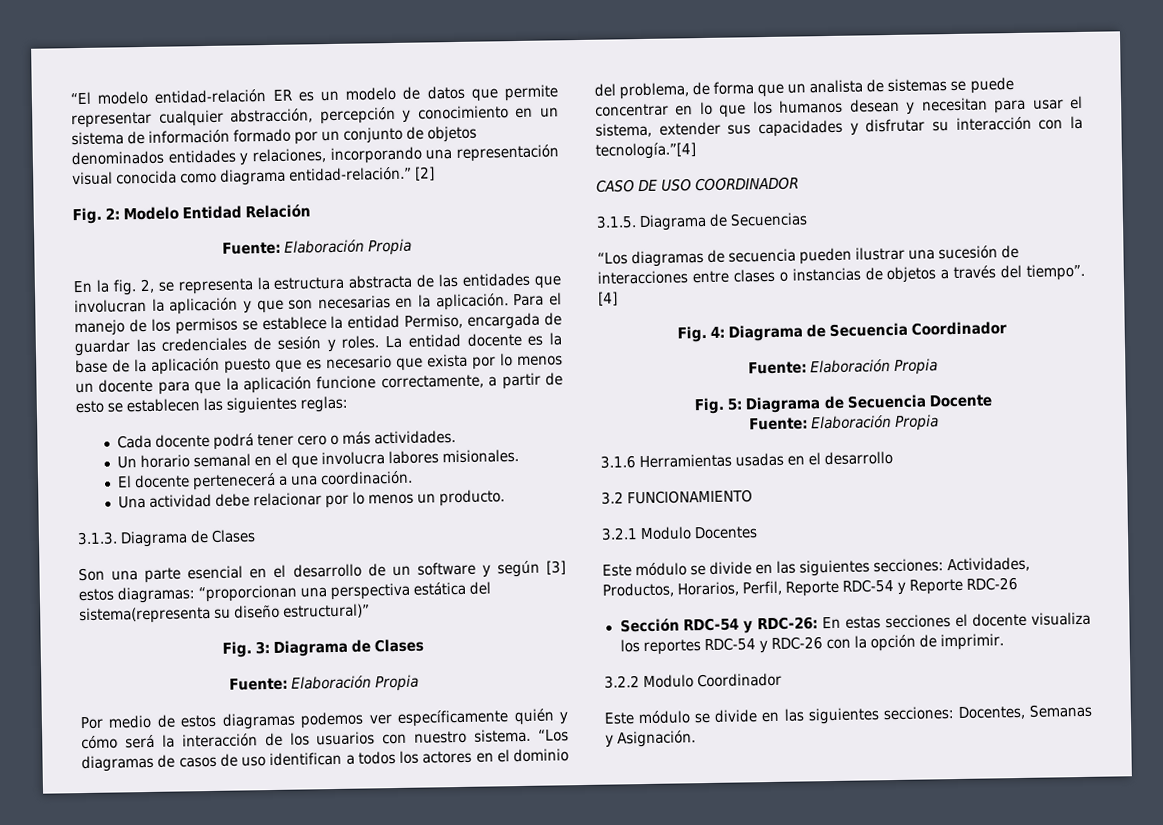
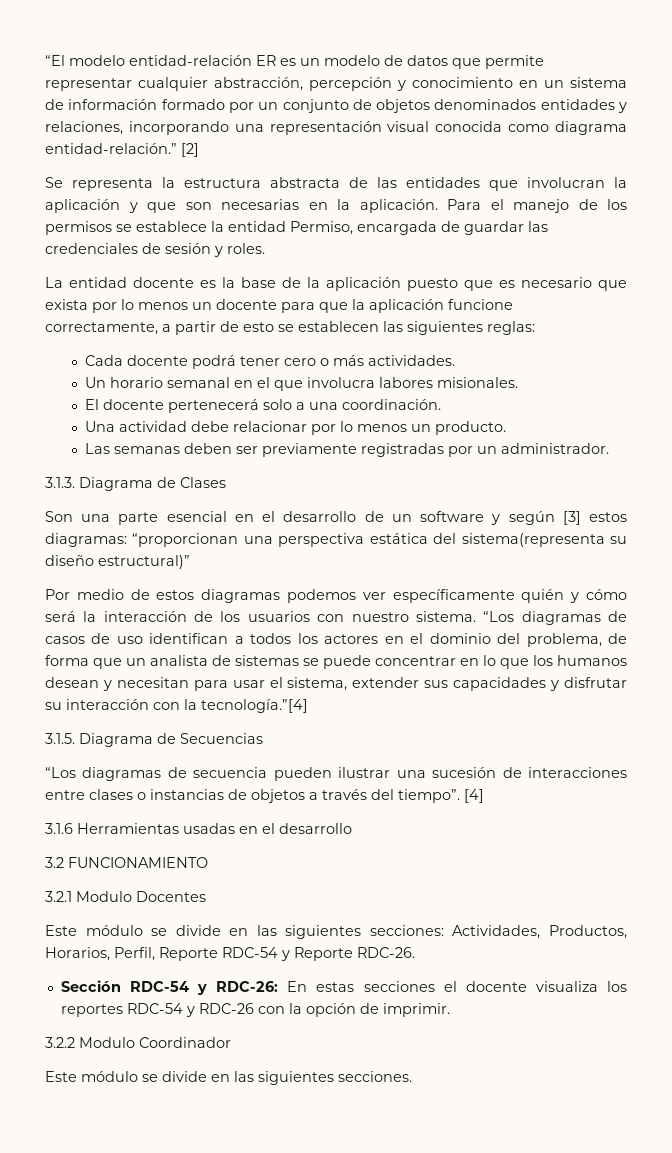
- Fig. 2: Modelo Entidad Relación
- Fuente: Elaboración Propia
- En la fig. 2, se representa la estructura abstracta de las entidades que involucran la aplicación y que son necesarias en la aplicación.
+ Se representa la estructura abstracta de las entidades que involucran la aplicación y que son necesarias en la aplicación.
- Para el manejo de los permisos se establece la entidad Permiso, encargada de guardar las credenciales de sesión y roles. La entidad docente es la base de la aplicación puesto que es necesario que exista por lo menos un docente para que la aplicación funcione correctamente, a partir de esto se establecen las siguientes reglas:
+ Para el manejo de los permisos se establece la entidad Permiso, encargada de guardar las credenciales de sesión y roles.
+ La entidad docente es la base de la aplicación puesto que es necesario que exista por lo menos un docente para que la aplicación funcione correctamente, a partir de esto se establecen las siguientes reglas:
- El docente pertenecerá a una coordinación.
+ El docente pertenecerá solo a una coordinación.
+ Las semanas deben ser previamente registradas por un administrador.
- Fig. 3: Diagrama de Clases
- Fuente: Elaboración Propia
- CASO DE USO COORDINADOR
- Fig. 4: Diagrama de Secuencia Coordinador
- Fuente: Elaboración Propia
- Fig. 5: Diagrama de Secuencia Docente
- Fuente: Elaboración Propia
- Este módulo se divide en las siguientes secciones: Actividades, Productos, Horarios, Perfil, Reporte RDC-54 y Reporte RDC-26
+ Este módulo se divide en las siguientes secciones: Actividades, Productos, Horarios, Perfil, Reporte RDC-54 y Reporte RDC-26.
- Este módulo se divide en las siguientes secciones: Docentes, Semanas y Asignación.
+ Este módulo se divide en las siguientes secciones.

